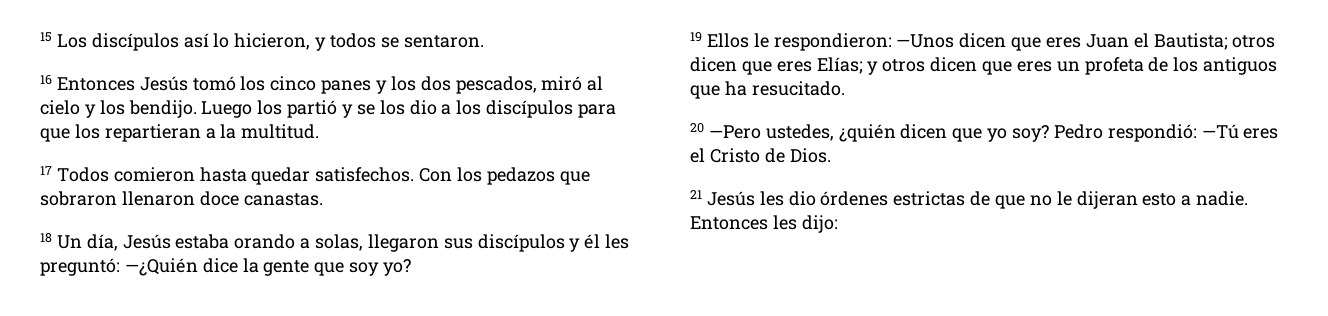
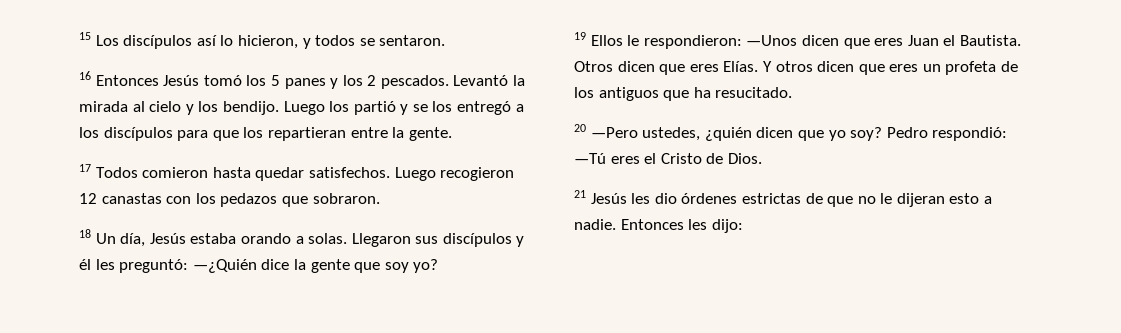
- 16 Entonces Jesús tomó los cinco panes y los dos pescados, miró al cielo y los bendijo.
+ 16 Entonces Jesús tomó los 5 panes y los 2 pescados. Levantó la mirada al cielo y los bendijo.
- Luego los partió y se los dio a los discípulos para que los repartieran a la multitud.
+ Luego los partió y se los entregó a los discípulos para que los repartieran entre la gente.
- Con los pedazos que sobraron llenaron doce canastas.
+ Luego recogieron 12 canastas con los pedazos que sobraron.
- 18 Un día, Jesús estaba orando a solas, llegaron sus discípulos y él les preguntó: —¿Quién dice la gente que soy yo?
+ 18 Un día, Jesús estaba orando a solas. Llegaron sus discípulos y él les preguntó: —¿Quién dice la gente que soy yo?
- 19 Ellos le respondieron: —Unos dicen que eres Juan el Bautista; otros dicen que eres Elías; y otros dicen que eres un profeta de los antiguos que ha resucitado.
+ 19 Ellos le respondieron: —Unos dicen que eres Juan el Bautista. Otros dicen que eres Elías. Y otros dicen que eres un profeta de los antiguos que ha resucitado.

